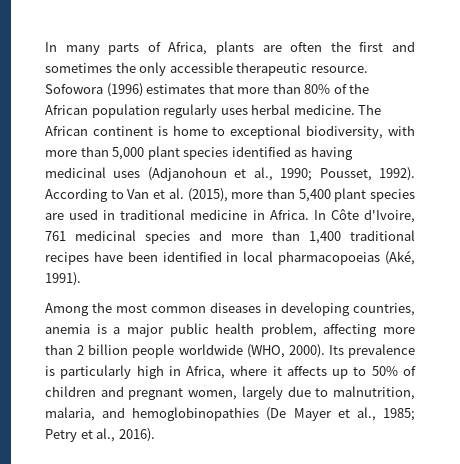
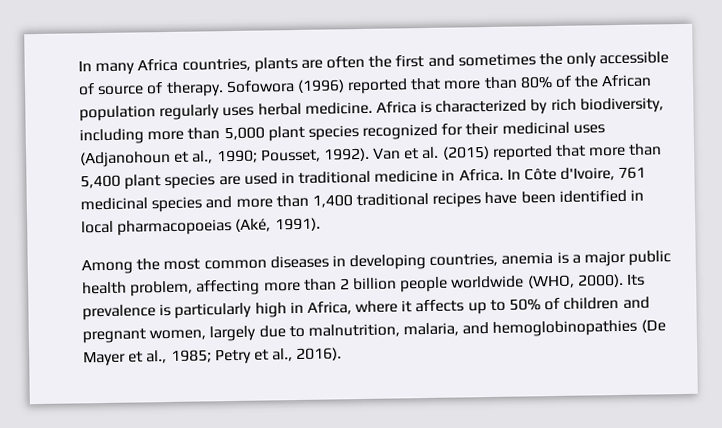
- In many parts of Africa, plants are often the first and sometimes the only accessible therapeutic resource.
+ In many Africa countries, plants are often the first and sometimes the only accessible of source of therapy.
- Sofowora (1996) estimates that more than 80% of the African population regularly uses herbal medicine.
+ Sofowora (1996) reported that more than 80% of the African population regularly uses herbal medicine.
- The African continent is home to exceptional biodiversity, with more than 5,000 plant species identified as having medicinal uses (Adjanohoun et al., 1990; Pousset, 1992).
+ Africa is characterized by rich biodiversity, including more than 5,000 plant species recognized for their medicinal uses (Adjanohoun et al., 1990; Pousset, 1992).
- According to Van et al. (2015), more than 5,400 plant species are used in traditional medicine in Africa.
+ Van et al. (2015) reported that more than 5,400 plant species are used in traditional medicine in Africa.

